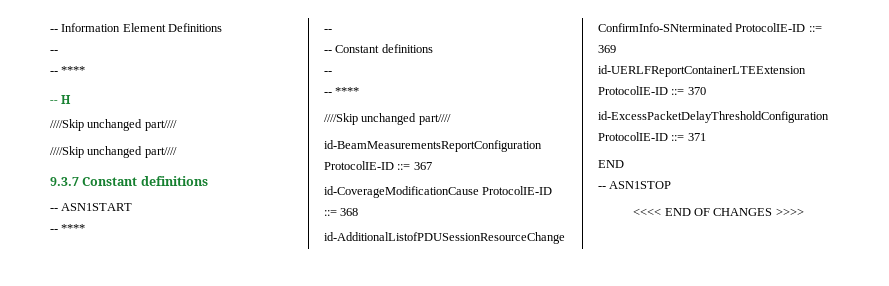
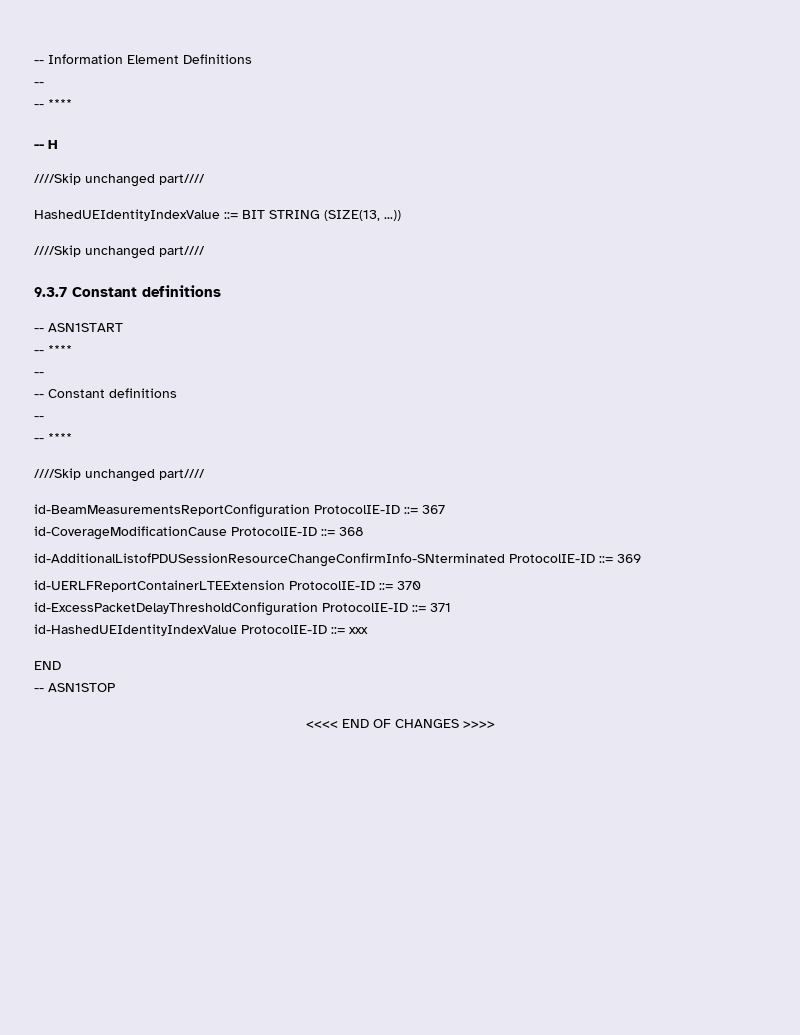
+ HashedUEIdentityIndexValue ::= BIT STRING (SIZE(13, ...))
+ id-HashedUEIdentityIndexValue ProtocolIE-ID ::= xxx

